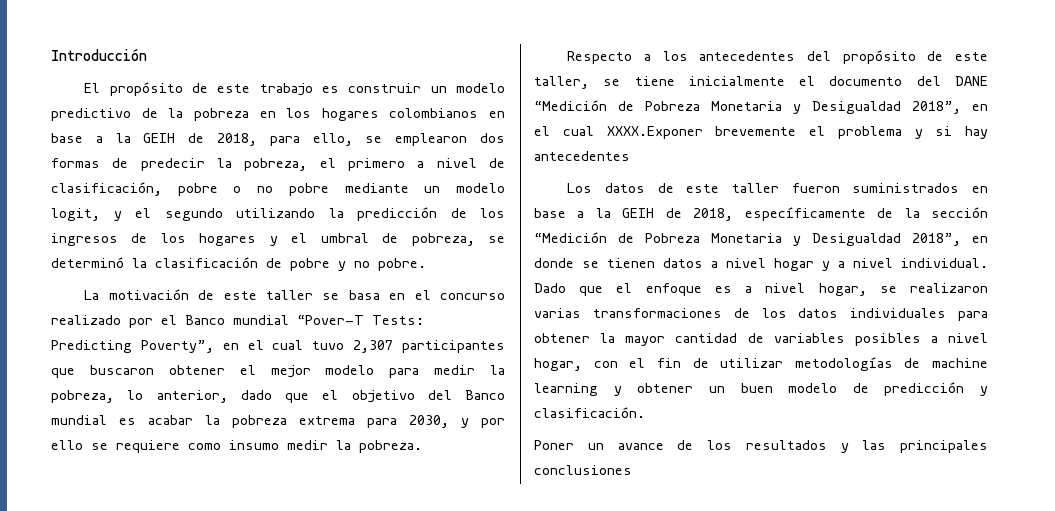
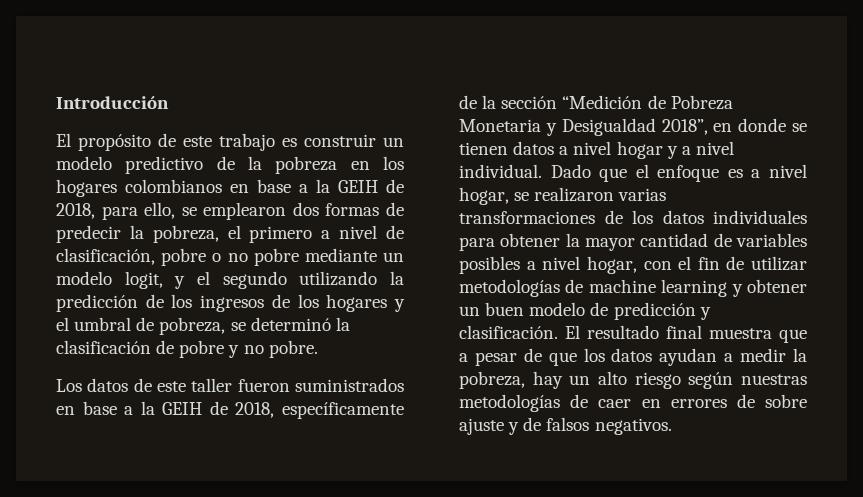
- La motivación de este taller se basa en el concurso realizado por el Banco mundial “Pover-T Tests: Predicting Poverty”, en el cual tuvo 2,307 participantes que buscaron obtener el mejor modelo para medir la pobreza, lo anterior, dado que el objetivo del Banco mundial es acabar la pobreza extrema para 2030, y por ello se requiere como insumo medir la pobreza.
- Respecto a los antecedentes del propósito de este taller, se tiene inicialmente el documento del DANE “Medición de Pobreza Monetaria y Desigualdad 2018”, en el cual XXXX.Exponer brevemente el problema y si hay antecedentes
- Dado que el enfoque es a nivel hogar, se realizaron varias transformaciones de los datos individuales para obtener la mayor cantidad de variables posibles a nivel hogar, con el fin de utilizar metodologías de machine learning y obtener un buen modelo de predicción y clasificación.
- Poner un avance de los resultados y las principales conclusiones
+ Dado que el enfoque es a nivel hogar, se realizaron varias transformaciones de los datos individuales para obtener la mayor cantidad de variables posibles a nivel hogar, con el fin de utilizar metodologías de machine learning y obtener un buen modelo de predicción y clasificación. El resultado final muestra que a pesar de que los datos ayudan a medir la pobreza, hay un alto riesgo según nuestras metodologías de caer en errores de sobre ajuste y de falsos negativos.

